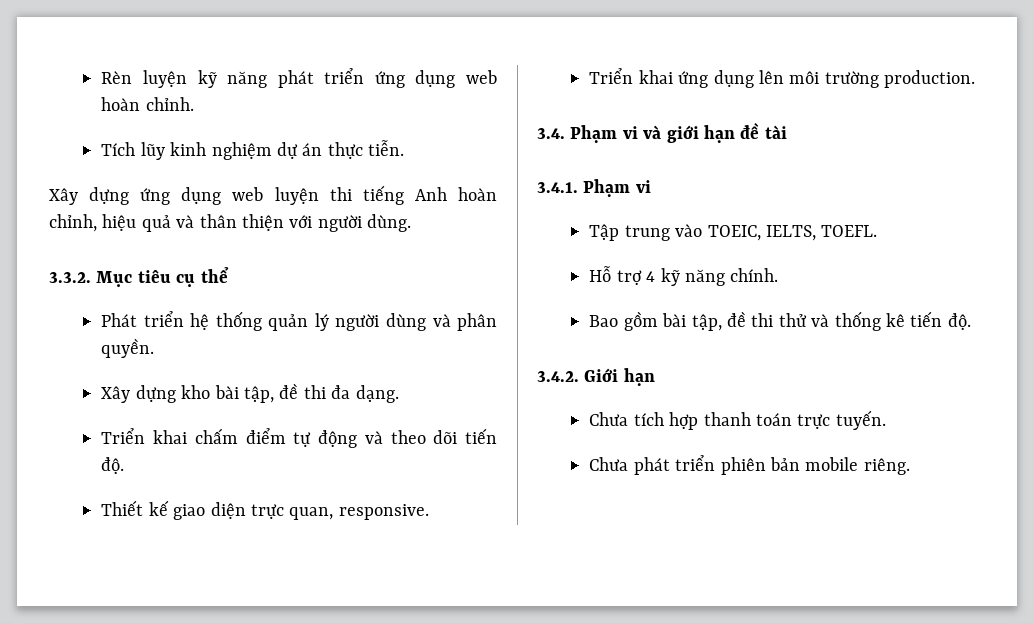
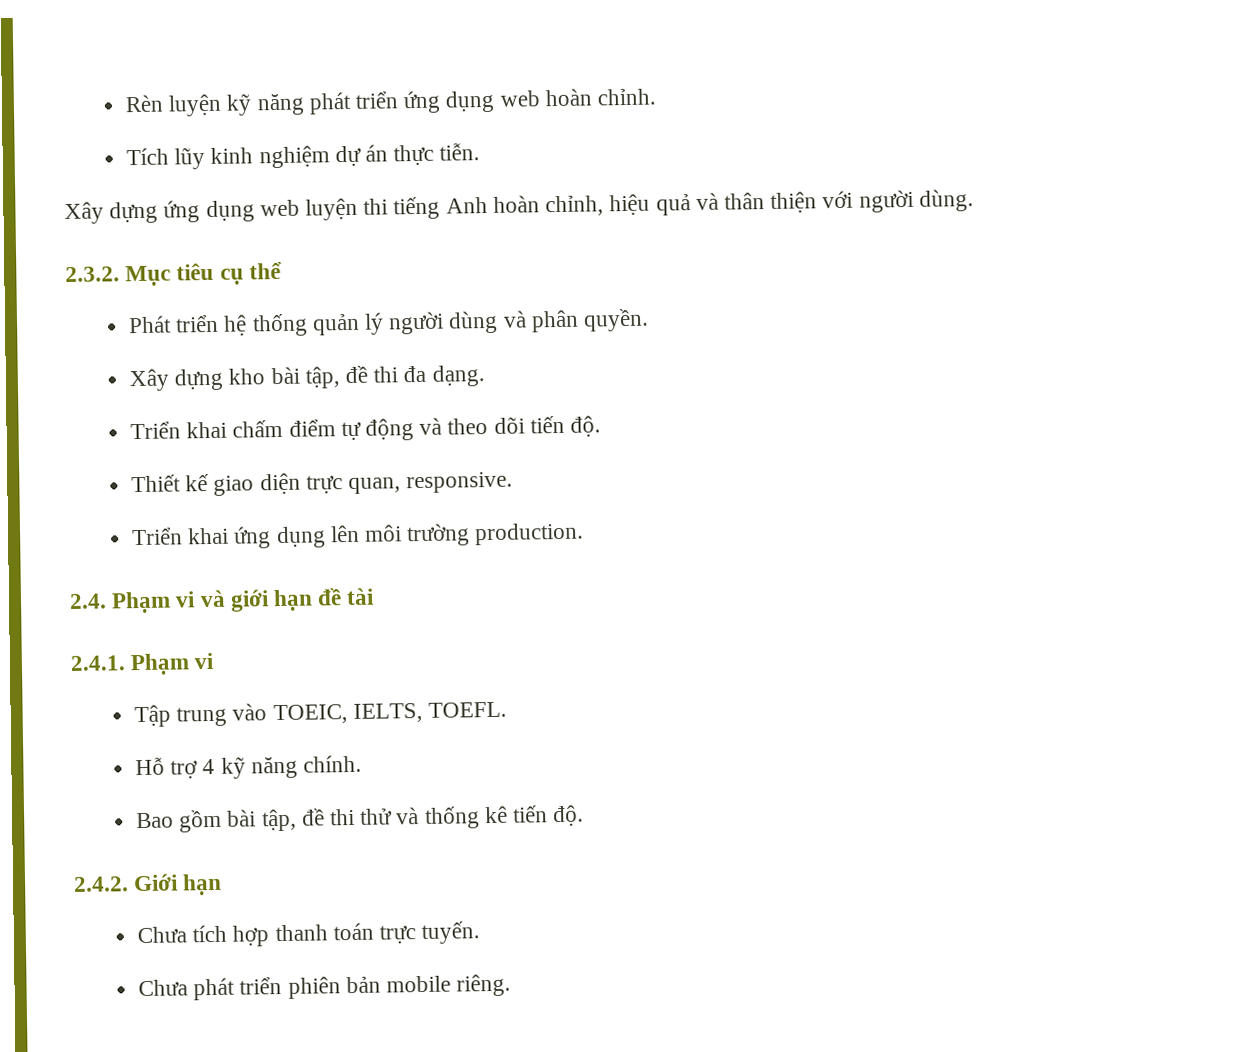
- 3.3.2. Mục tiêu cụ thể
+ 2.3.2. Mục tiêu cụ thể
- 3.4. Phạm vi và giới hạn đề tài
+ 2.4. Phạm vi và giới hạn đề tài
- 3.4.1. Phạm vi
+ 2.4.1. Phạm vi
- 3.4.2. Giới hạn
+ 2.4.2. Giới hạn

